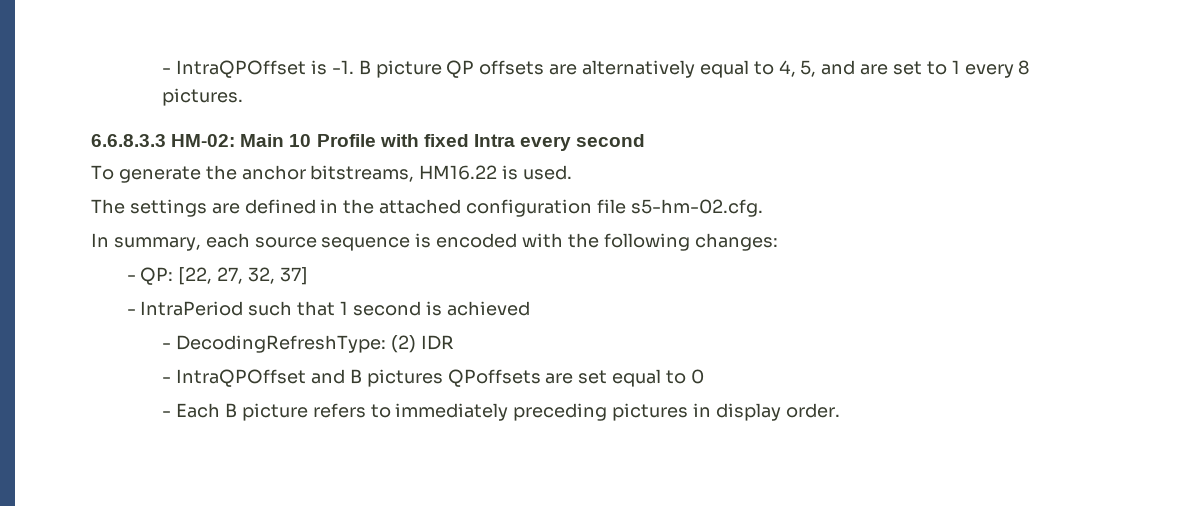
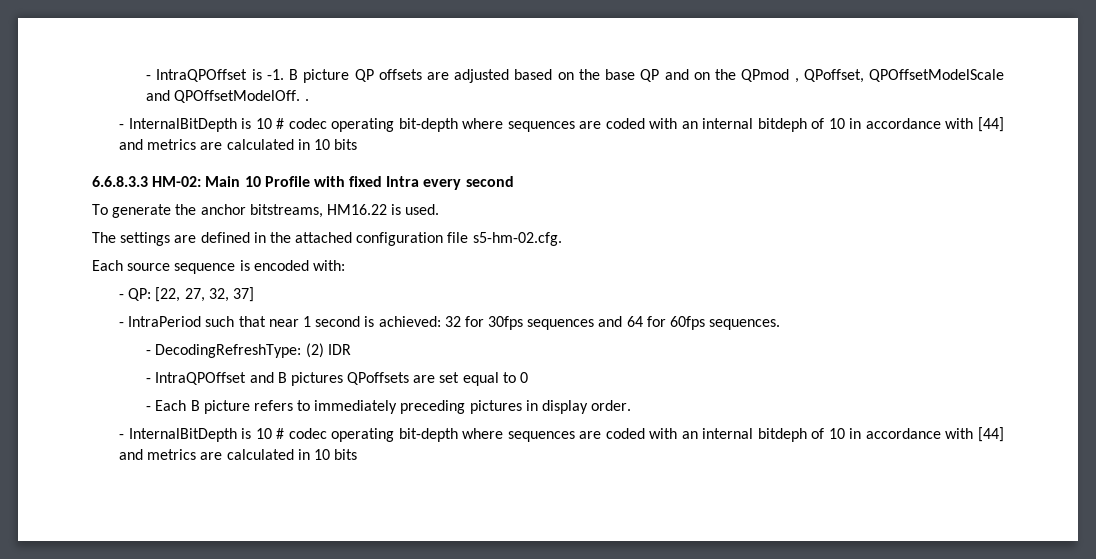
- B picture QP offsets are alternatively equal to 4, 5, and are set to 1 every 8 pictures.
+ B picture QP offsets are adjusted based on the base QP and on the QPmod , QPoffset, QPOffsetModelScale and QPOffsetModelOff. .
+ - InternalBitDepth is 10 # codec operating bit-depth where sequences are coded with an internal bitdeph of 10 in accordance with [44] and metrics are calculated in 10 bits
- In summary, each source sequence is encoded with the following changes:
+ Each source sequence is encoded with:
- - IntraPeriod such that 1 second is achieved
+ - IntraPeriod such that near 1 second is achieved: 32 for 30fps sequences and 64 for 60fps sequences.
  - Each B picture refers to immediately preceding pictures in display order.
+ - InternalBitDepth is 10 # codec operating bit-depth where sequences are coded with an internal bitdeph of 10 in accordance with [44] and metrics are calculated in 10 bits

